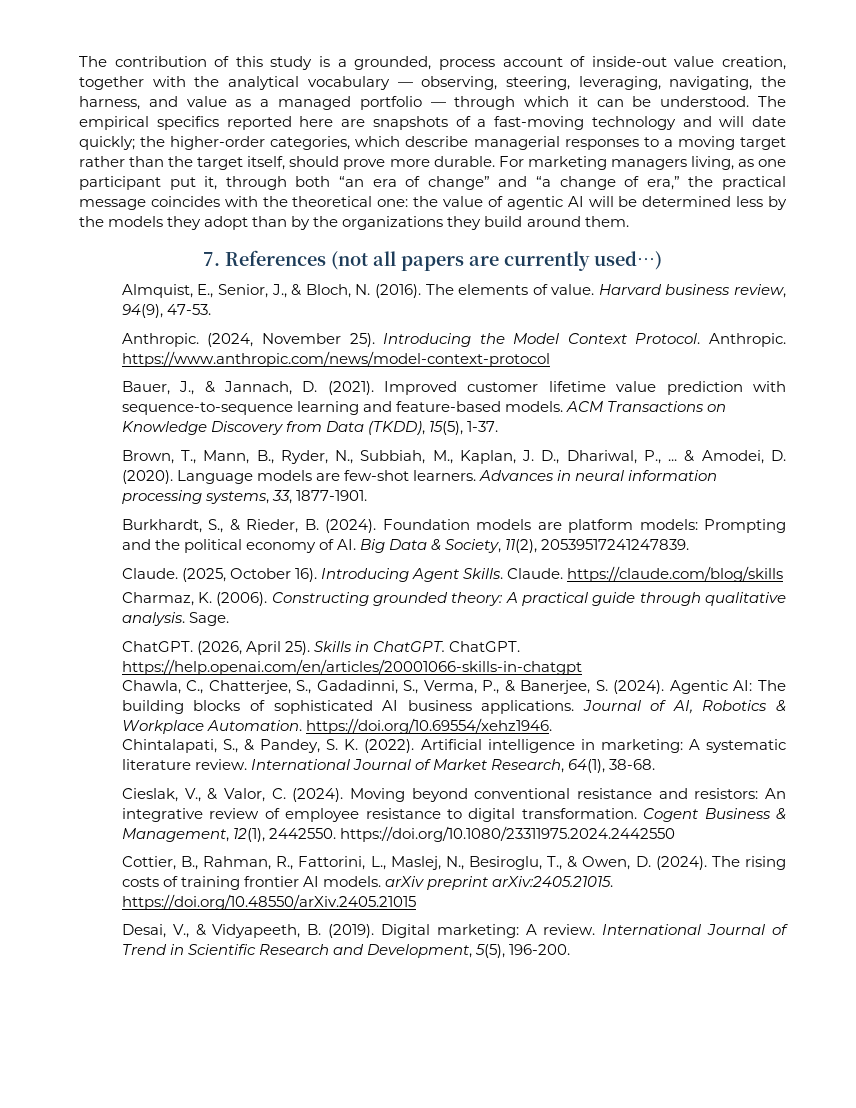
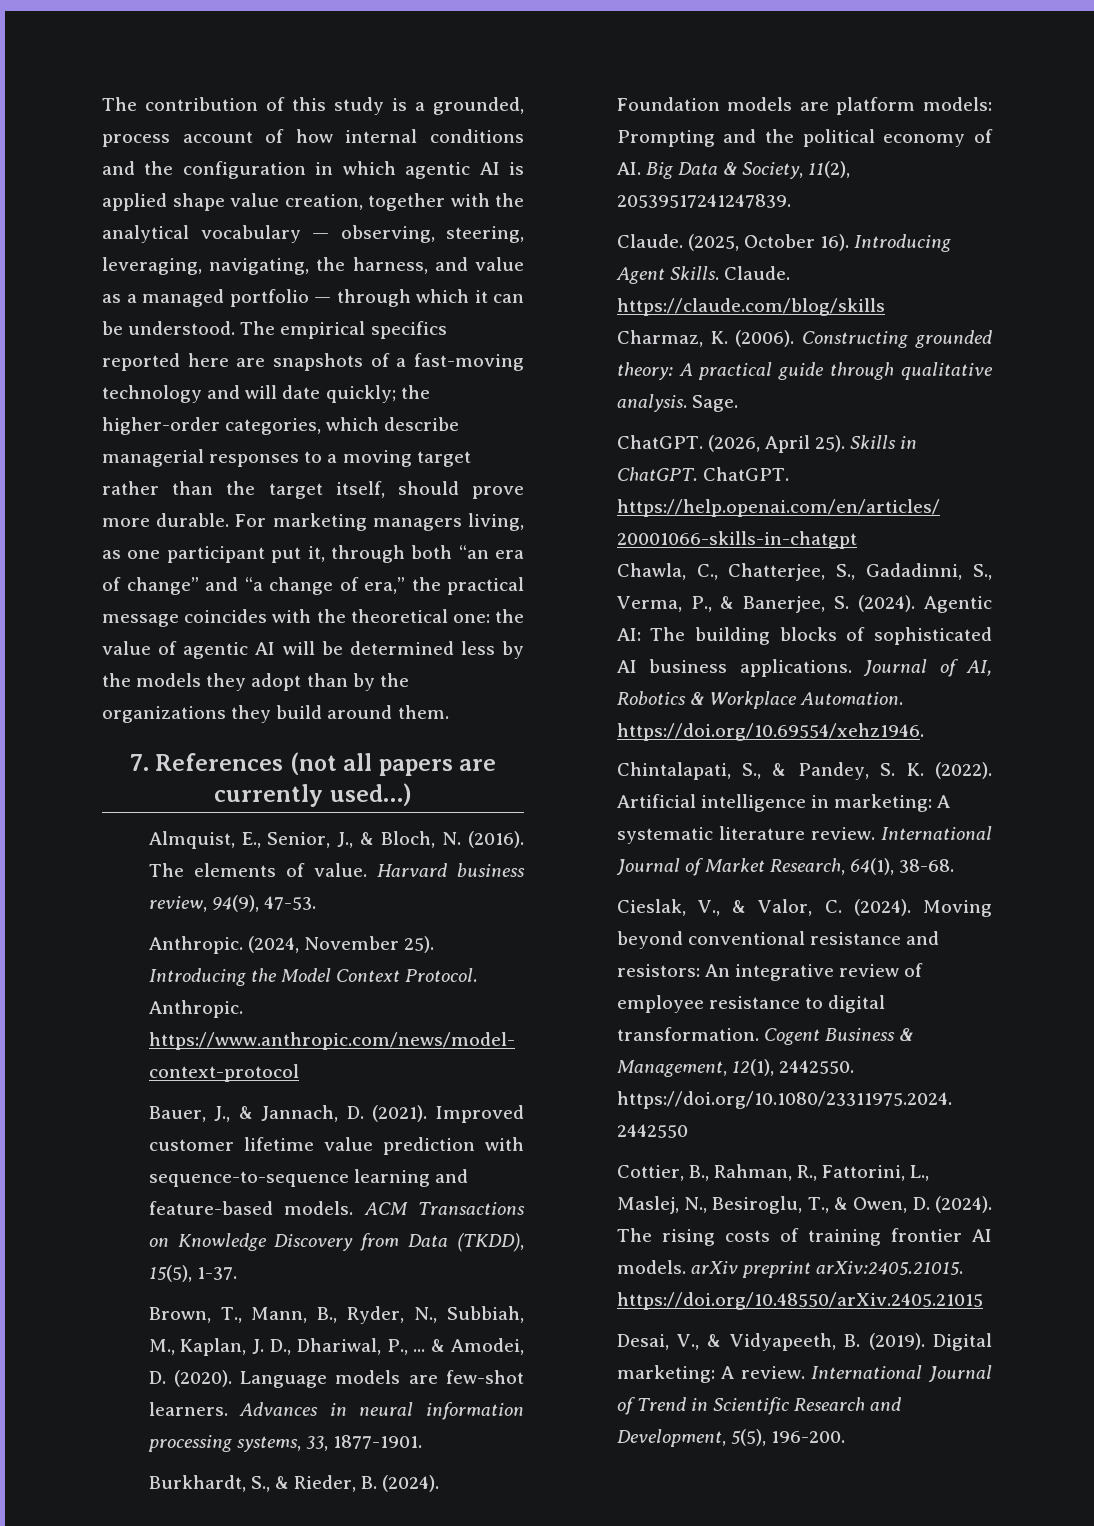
- The contribution of this study is a grounded, process account of inside-out value creation, together with the analytical vocabulary — observing, steering, leveraging, navigating, the harness, and value as a managed portfolio — through which it can be understood.
+ The contribution of this study is a grounded, process account of how internal conditions and the configuration in which agentic AI is applied shape value creation, together with the analytical vocabulary — observing, steering, leveraging, navigating, the harness, and value as a managed portfolio — through which it can be understood.

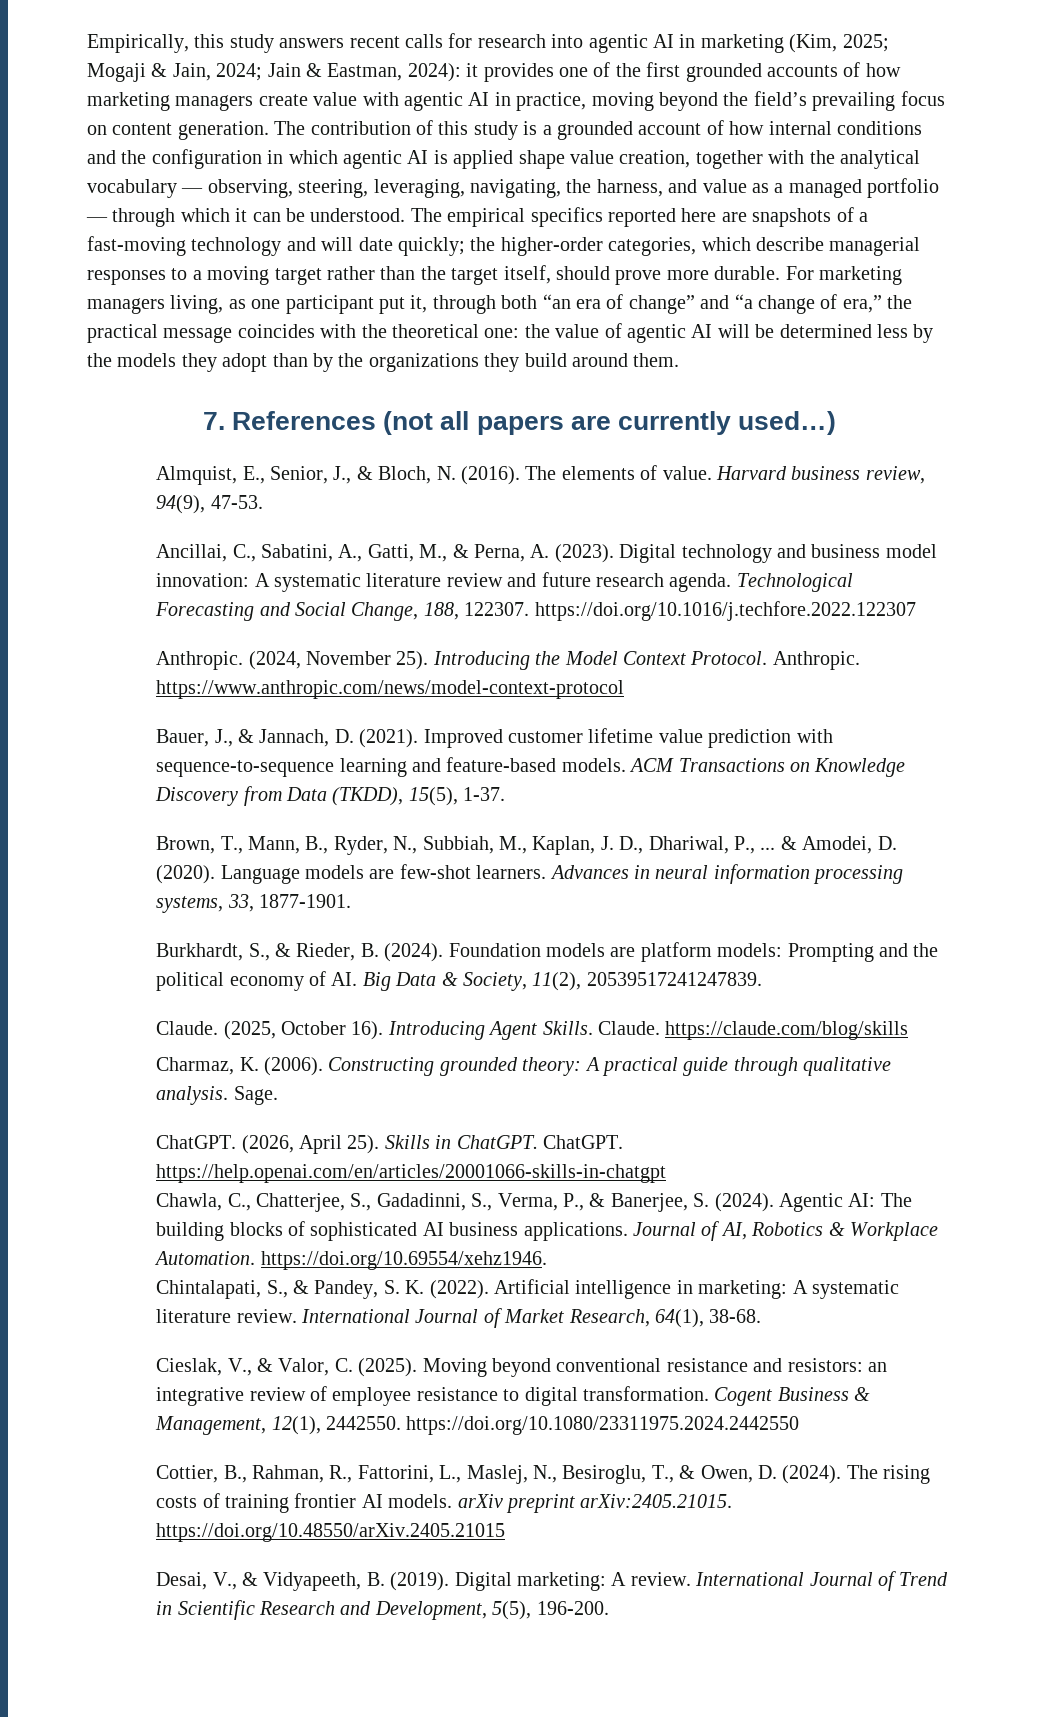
+ Empirically, this study answers recent calls for research into agentic AI in marketing (Kim, 2025; Mogaji & Jain, 2024; Jain & Eastman, 2024): it provides one of the first grounded accounts of how marketing managers create value with agentic AI in practice, moving beyond the field’s prevailing focus on content generation.
- The contribution of this study is a grounded, process account of how internal conditions and the configuration in which agentic AI is applied shape value creation, together with the analytical vocabulary — observing, steering, leveraging, navigating, the harness, and value as a managed portfolio — through which it can be understood.
+ The contribution of this study is a grounded account of how internal conditions and the configuration in which agentic AI is applied shape value creation, together with the analytical vocabulary — observing, steering, leveraging, navigating, the harness, and value as a managed portfolio — through which it can be understood.
+ Ancillai, C., Sabatini, A., Gatti, M., & Perna, A. (2023). Digital technology and business model innovation: A systematic literature review and future research agenda. Technological Forecasting and Social Change, 188, 122307. https://doi.org/10.1016/j.techfore.2022.122307
- Cieslak, V., & Valor, C. (2024).
+ Cieslak, V., & Valor, C. (2025).
- Moving beyond conventional resistance and resistors: An integrative review of employee resistance to digital transformation.
+ Moving beyond conventional resistance and resistors: an integrative review of employee resistance to digital transformation.

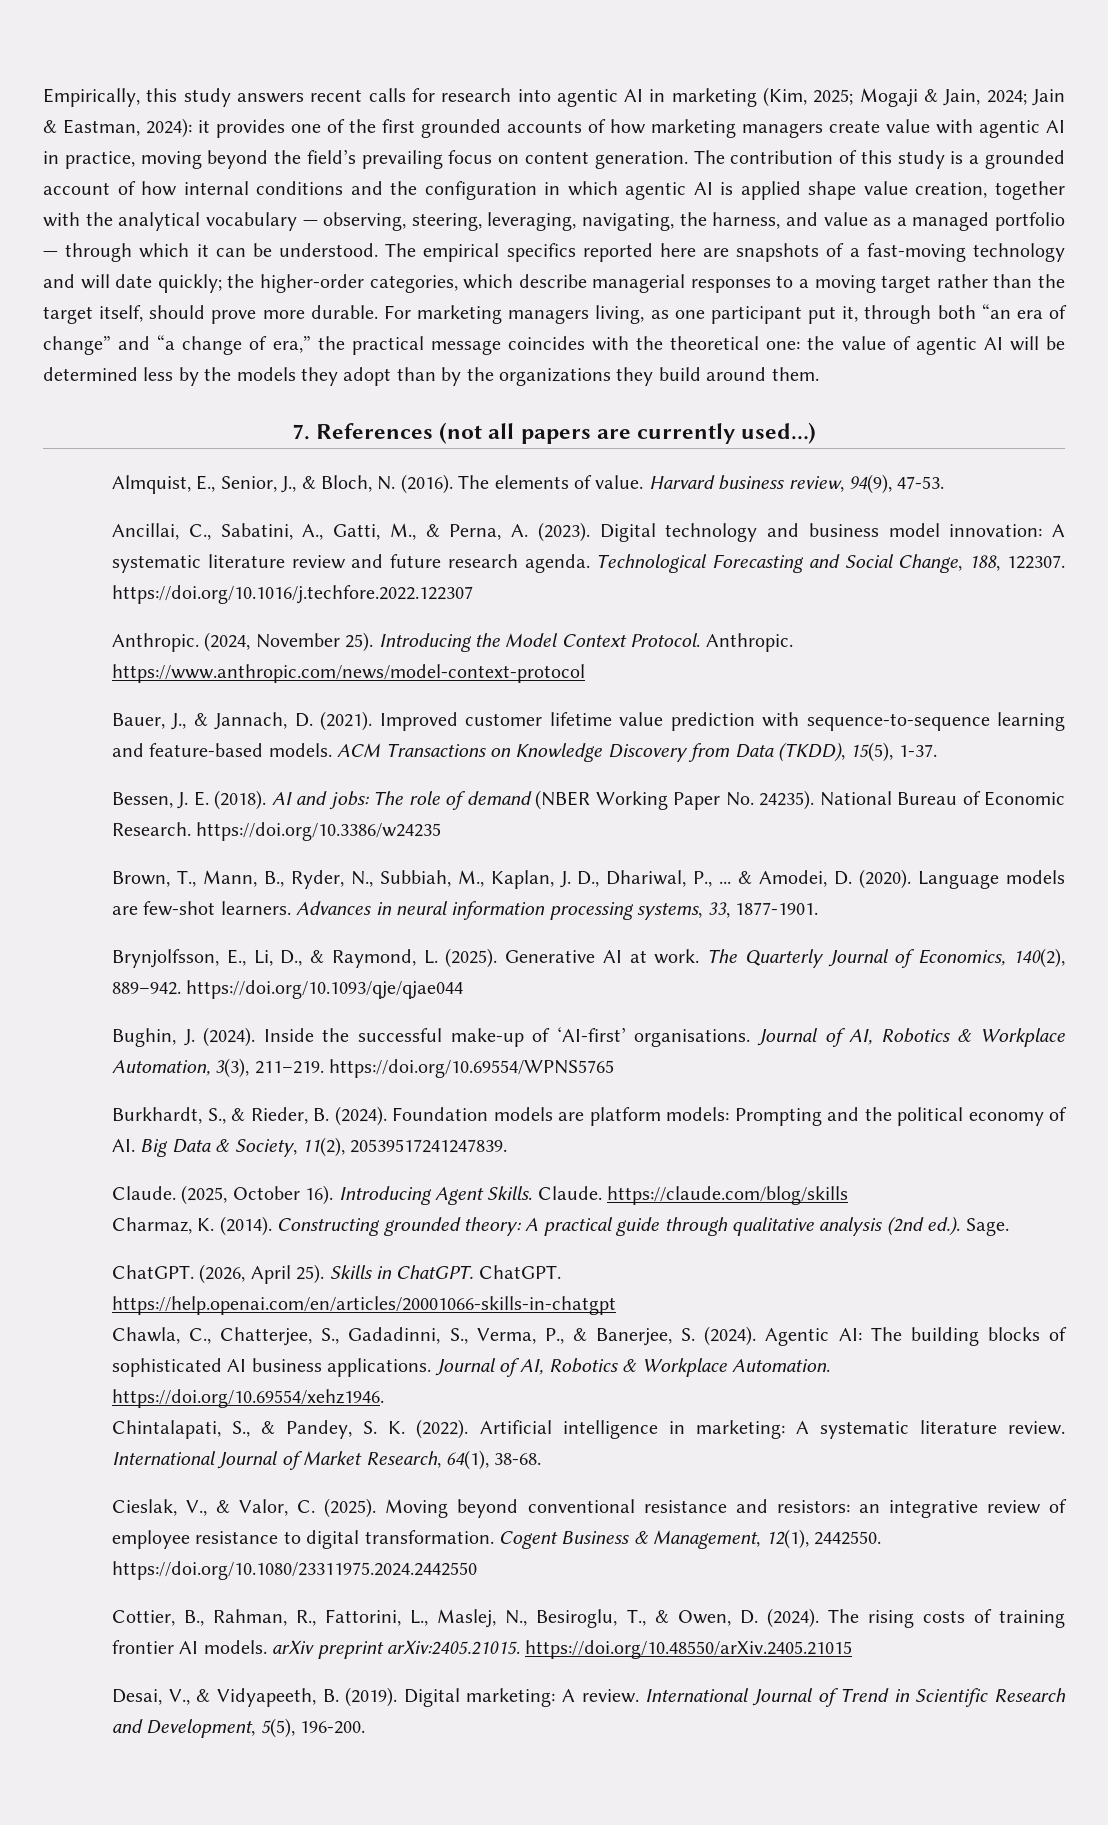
+ Bessen, J. E. (2018). AI and jobs: The role of demand (NBER Working Paper No. 24235). National Bureau of Economic Research. https://doi.org/10.3386/w24235
+ Brynjolfsson, E., Li, D., & Raymond, L. (2025). Generative AI at work. The Quarterly Journal of Economics, 140(2), 889–942. https://doi.org/10.1093/qje/qjae044
+ Bughin, J. (2024). Inside the successful make-up of ‘AI-first’ organisations. Journal of AI, Robotics & Workplace Automation, 3(3), 211–219. https://doi.org/10.69554/WPNS5765
- Charmaz, K. (2006).
+ Charmaz, K. (2014).
- Constructing grounded theory: A practical guide through qualitative analysis. Sage.
+ Constructing grounded theory: A practical guide through qualitative analysis (2nd ed.). Sage.

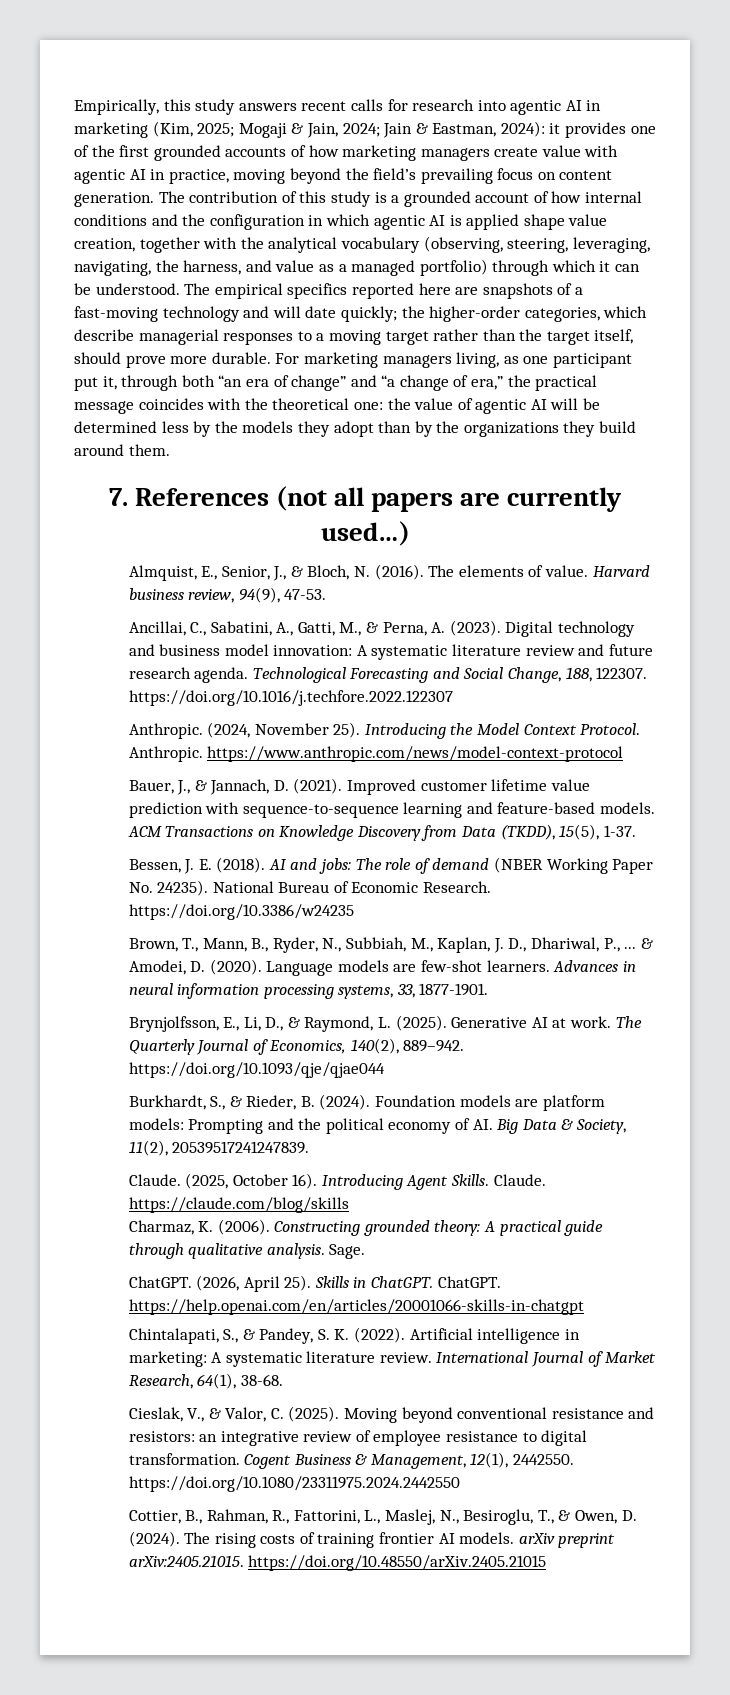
- The contribution of this study is a grounded account of how internal conditions and the configuration in which agentic AI is applied shape value creation, together with the analytical vocabulary — observing, steering, leveraging, navigating, the harness, and value as a managed portfolio — through which it can be understood.
+ The contribution of this study is a grounded account of how internal conditions and the configuration in which agentic AI is applied shape value creation, together with the analytical vocabulary (observing, steering, leveraging, navigating, the harness, and value as a managed portfolio) through which it can be understood.
- Bughin, J. (2024). Inside the successful make-up of ‘AI-first’ organisations. Journal of AI, Robotics & Workplace Automation, 3(3), 211–219. https://doi.org/10.69554/WPNS5765
- Charmaz, K. (2014).
+ Charmaz, K. (2006).
- Constructing grounded theory: A practical guide through qualitative analysis (2nd ed.). Sage.
+ Constructing grounded theory: A practical guide through qualitative analysis. Sage.
- Chawla, C., Chatterjee, S., Gadadinni, S., Verma, P., & Banerjee, S. (2024). Agentic AI: The building blocks of sophisticated AI business applications. Journal of AI, Robotics & Workplace Automation. https://doi.org/10.69554/xehz1946.
- Desai, V., & Vidyapeeth, B. (2019). Digital marketing: A review. International Journal of Trend in Scientific Research and Development, 5(5), 196-200.

